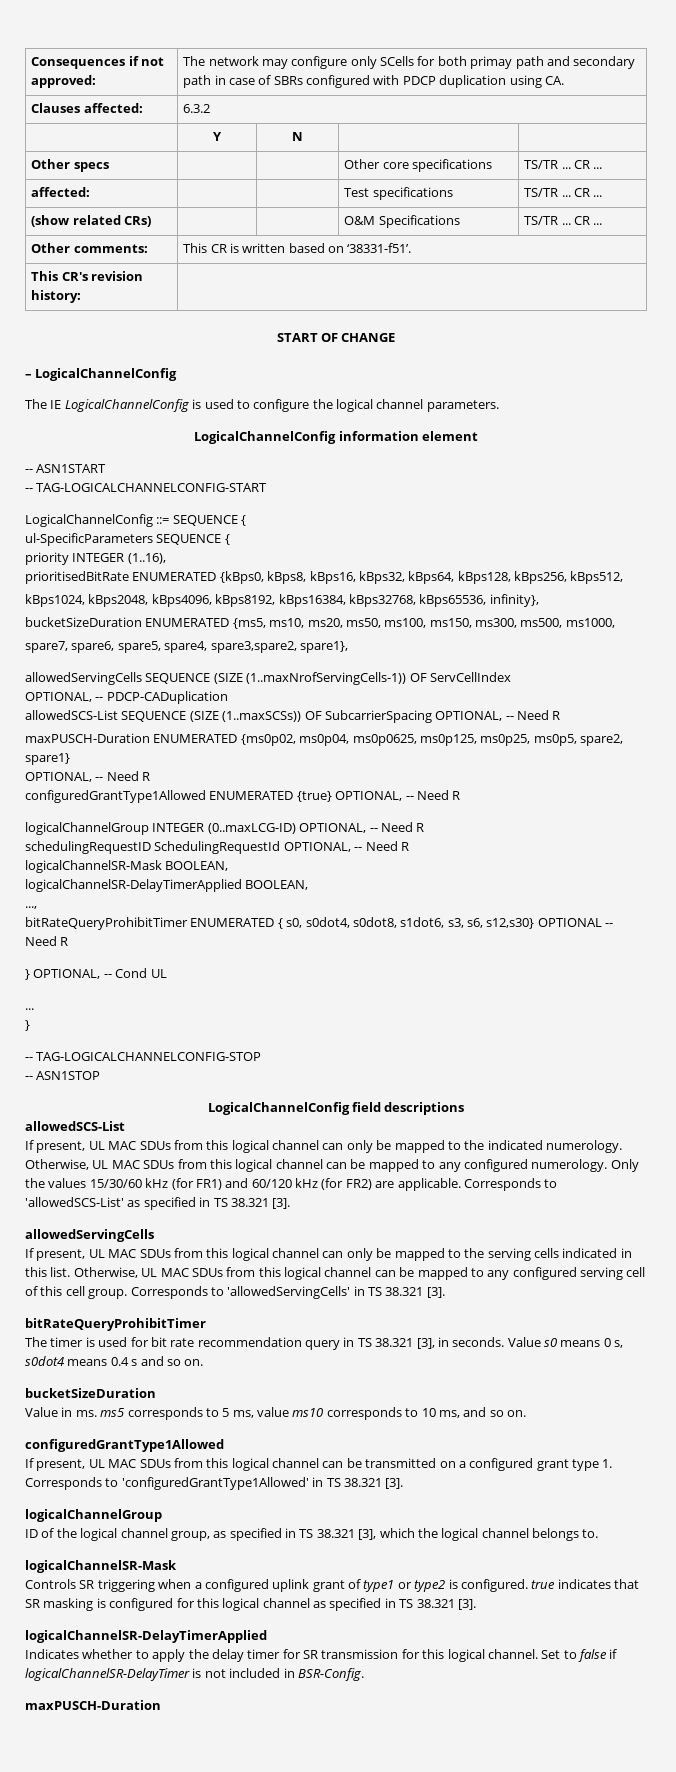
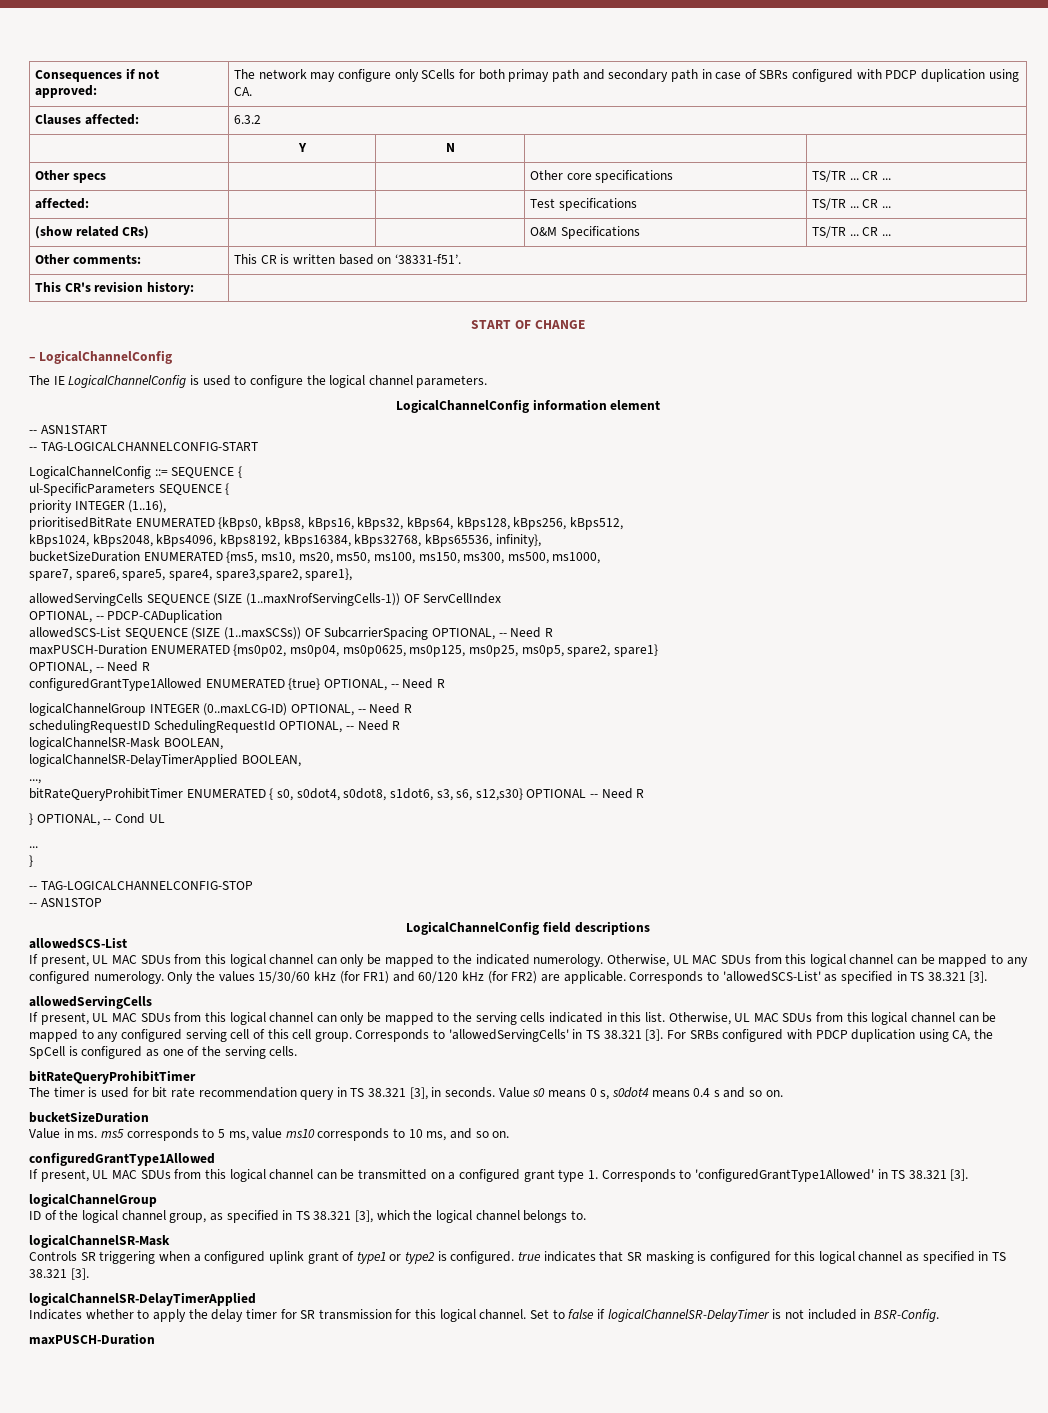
+ For SRBs configured with PDCP duplication using CA, the SpCell is configured as one of the serving cells.

